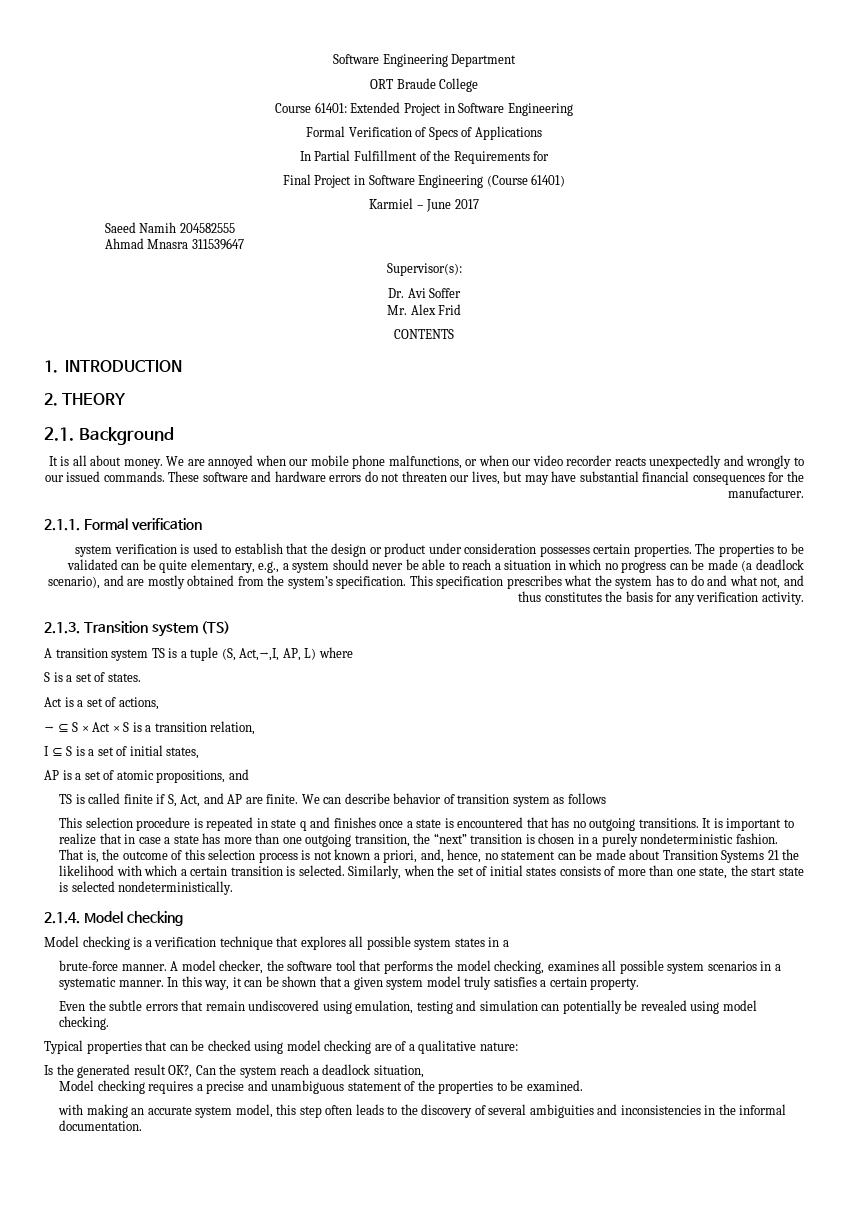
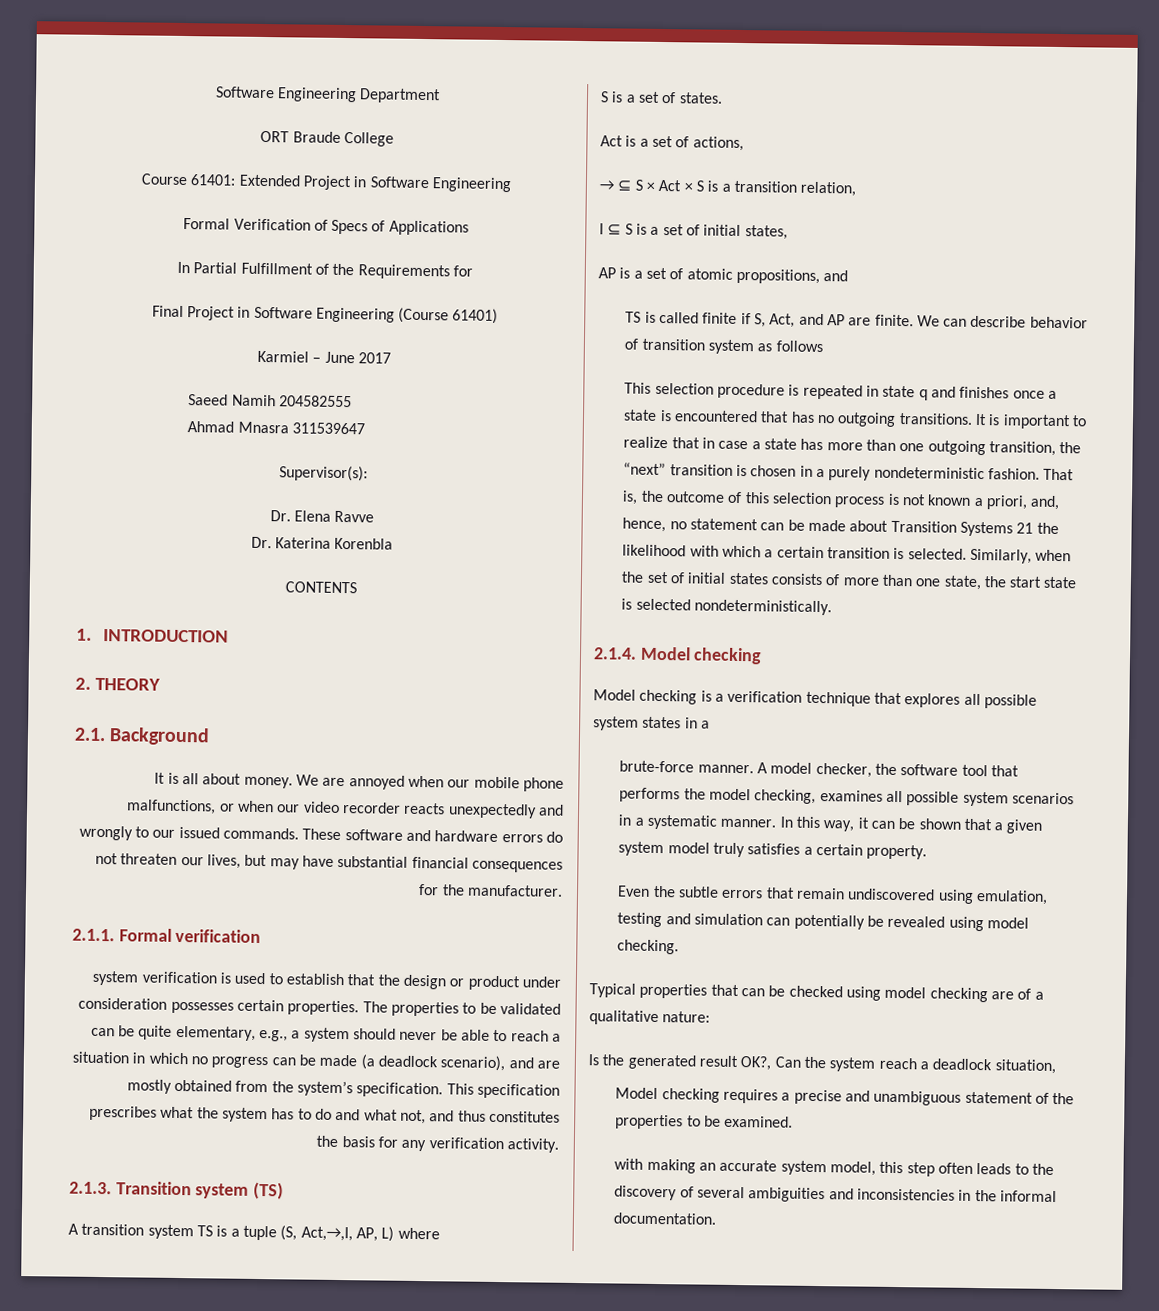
- Dr. Avi Soffer
- Mr. Alex Frid
+ Dr. Elena Ravve
+ Dr. Katerina Korenbla

